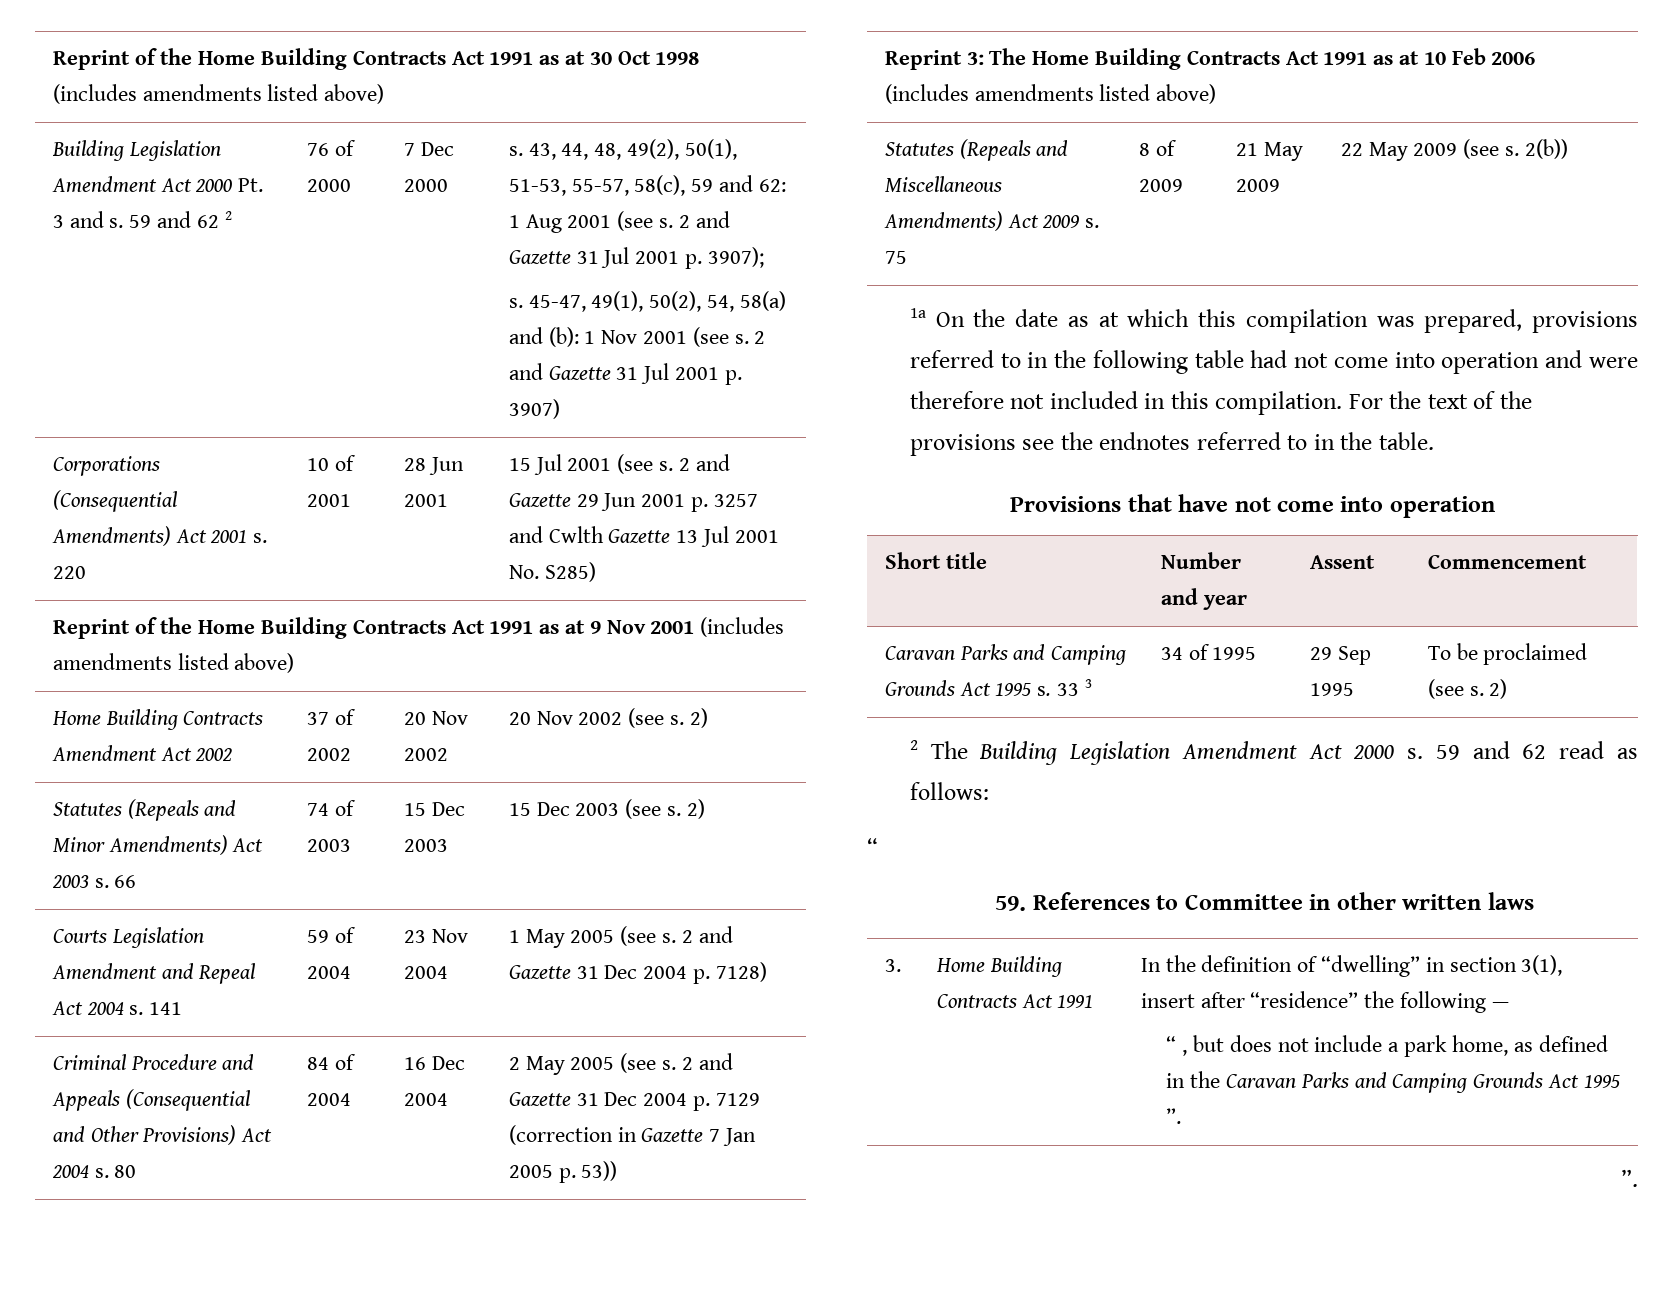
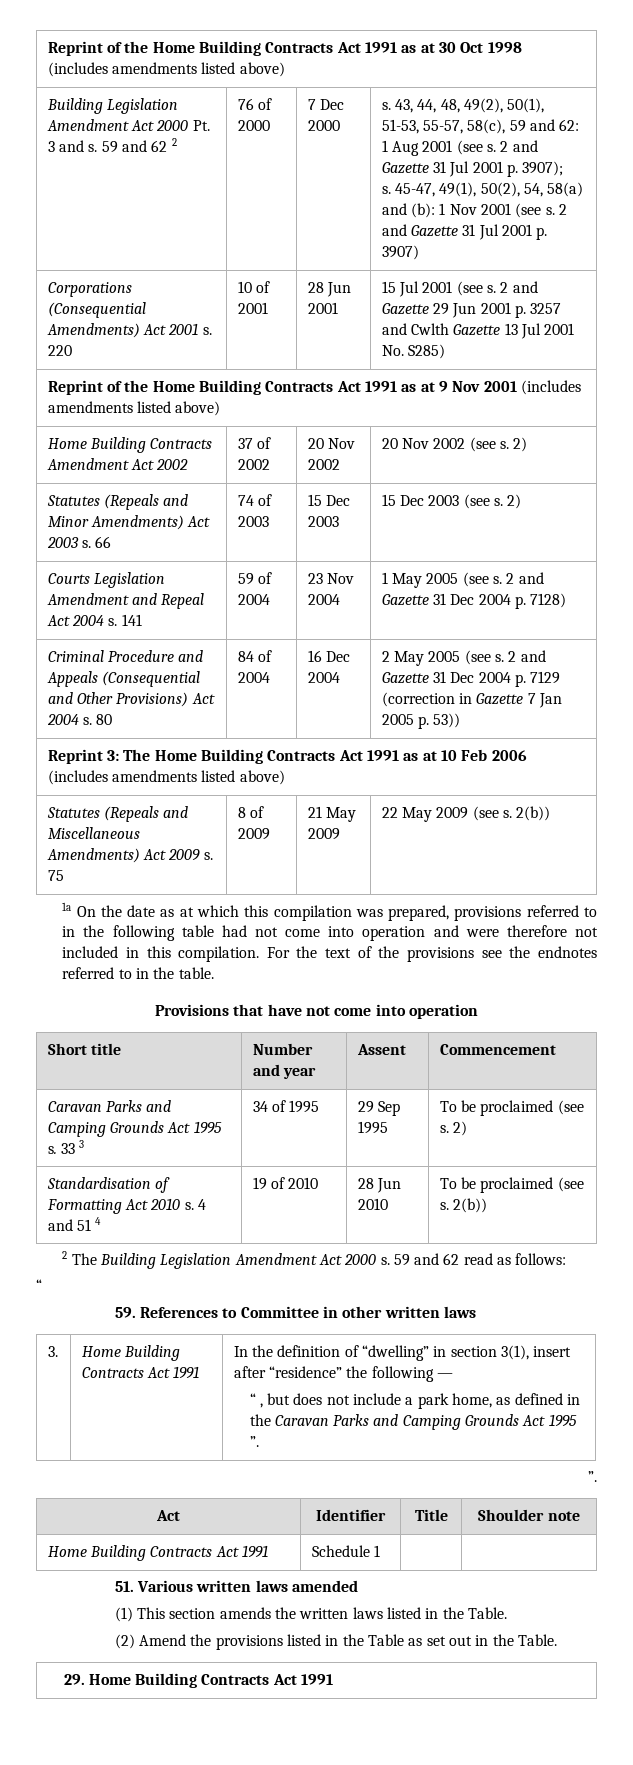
+ Standardisation of Formatting Act 2010 s. 4 and 51 4 | 19 of 2010 | 28 Jun 2010 | To be proclaimed (see s. 2(b))
+ Act | Identifier | Title | Shoulder note
+ Home Building Contracts Act 1991 | Schedule 1 | |
+ 51. Various written laws amended
+ (1) This section amends the written laws listed in the Table.
+ (2) Amend the provisions listed in the Table as set out in the Table.
+ 29. Home Building Contracts Act 1991

